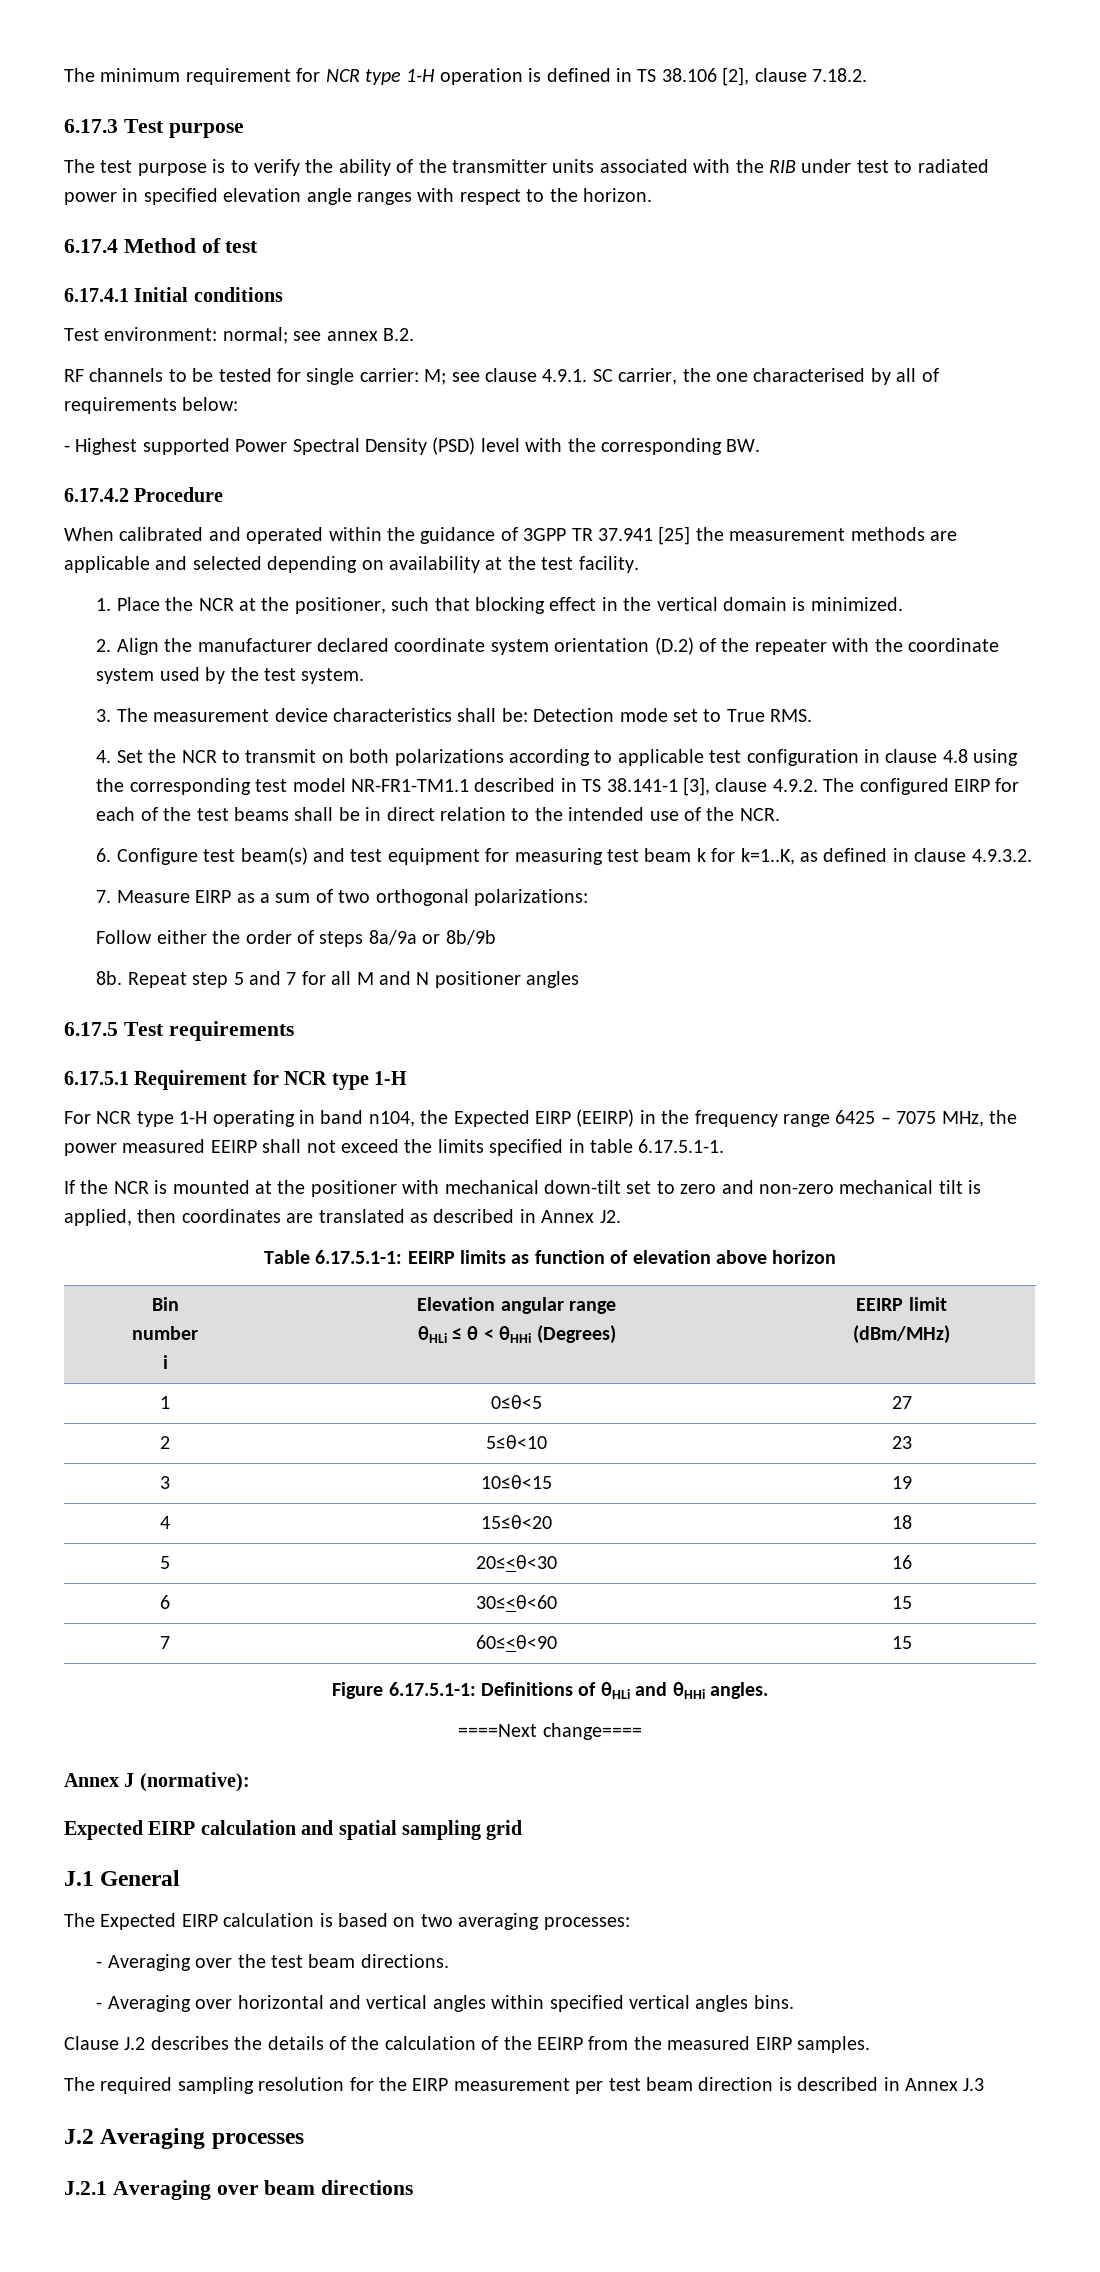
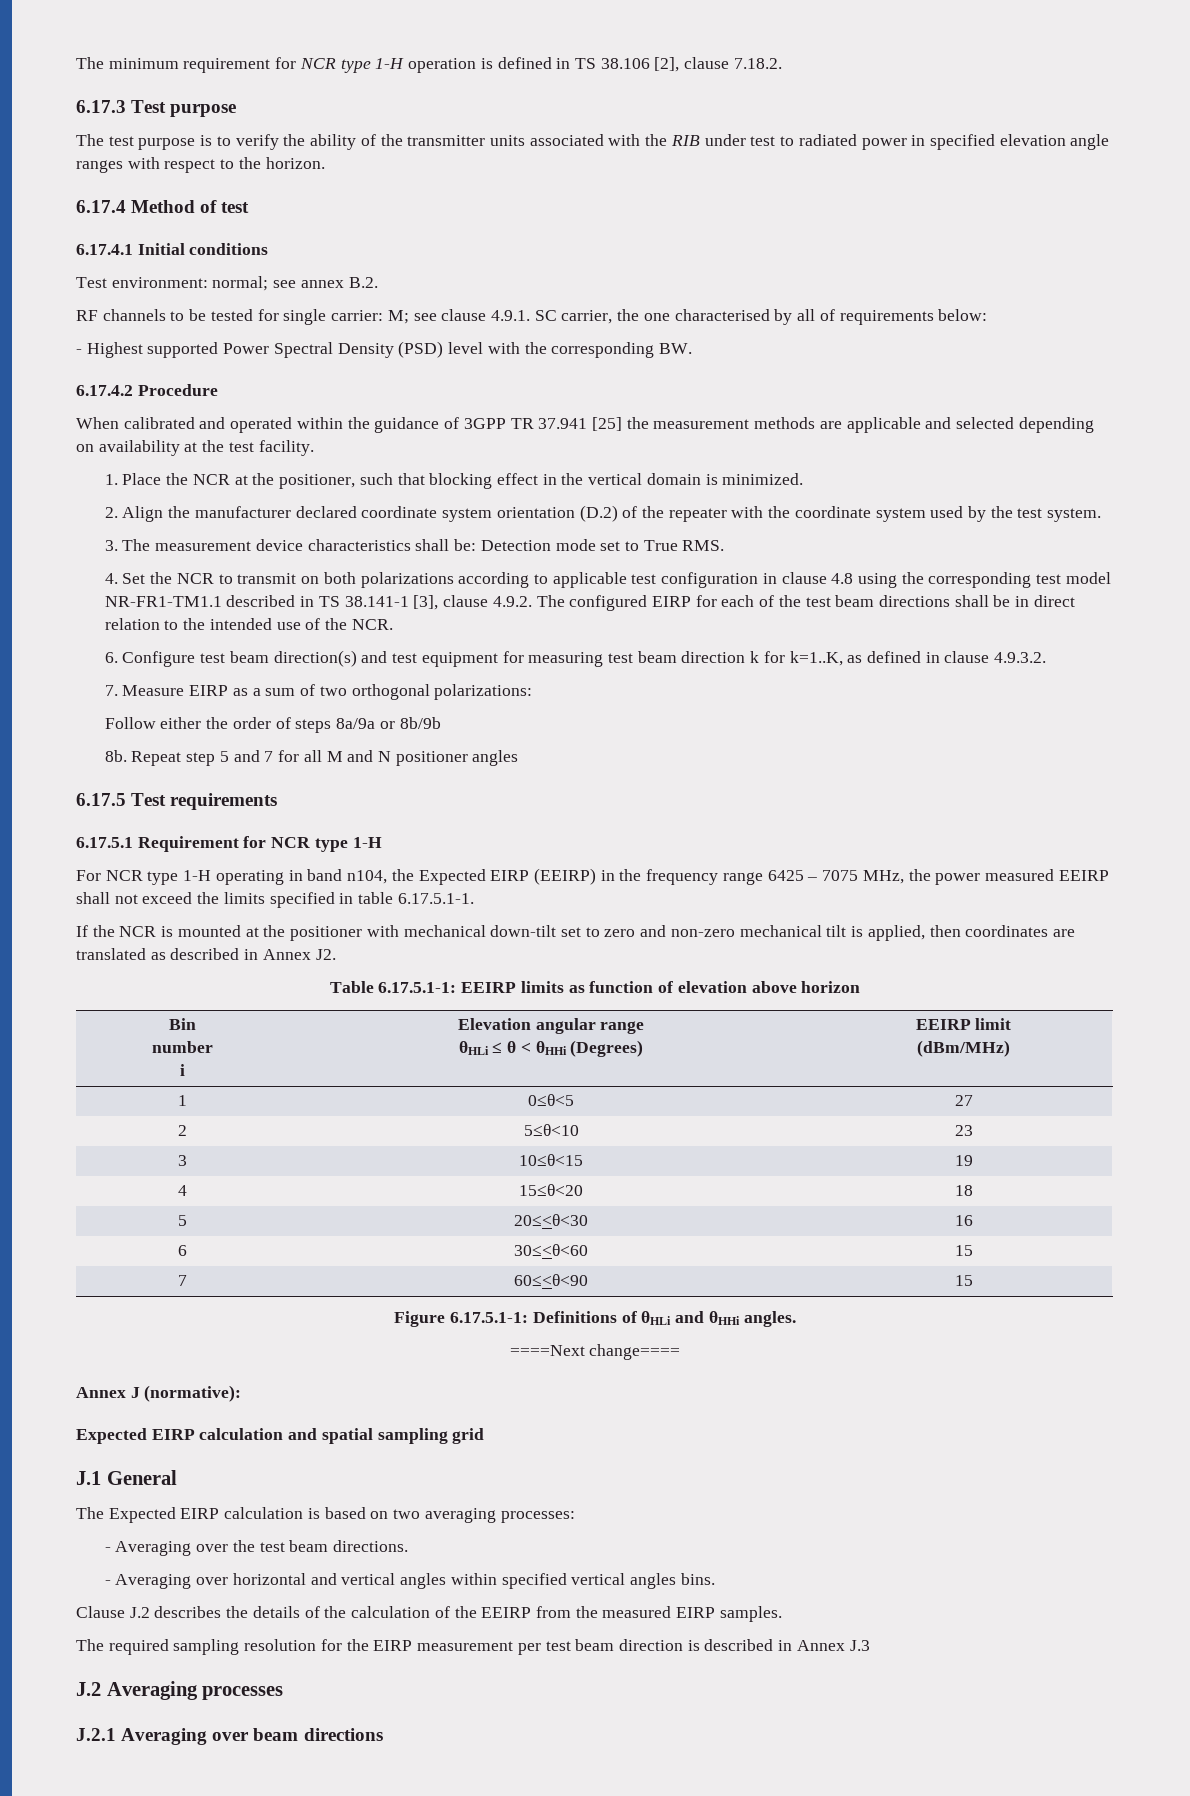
- 4. Set the NCR to transmit on both polarizations according to applicable test configuration in clause 4.8 using the corresponding test model NR-FR1-TM1.1 described in TS 38.141-1 [3], clause 4.9.2. The configured EIRP for each of the test beams shall be in direct relation to the intended use of the NCR.
+ 4. Set the NCR to transmit on both polarizations according to applicable test configuration in clause 4.8 using the corresponding test model NR-FR1-TM1.1 described in TS 38.141-1 [3], clause 4.9.2. The configured EIRP for each of the test beam directions shall be in direct relation to the intended use of the NCR.
- 6. Configure test beam(s) and test equipment for measuring test beam k for k=1..K, as defined in clause 4.9.3.2.
+ 6. Configure test beam direction(s) and test equipment for measuring test beam direction k for k=1..K, as defined in clause 4.9.3.2.

